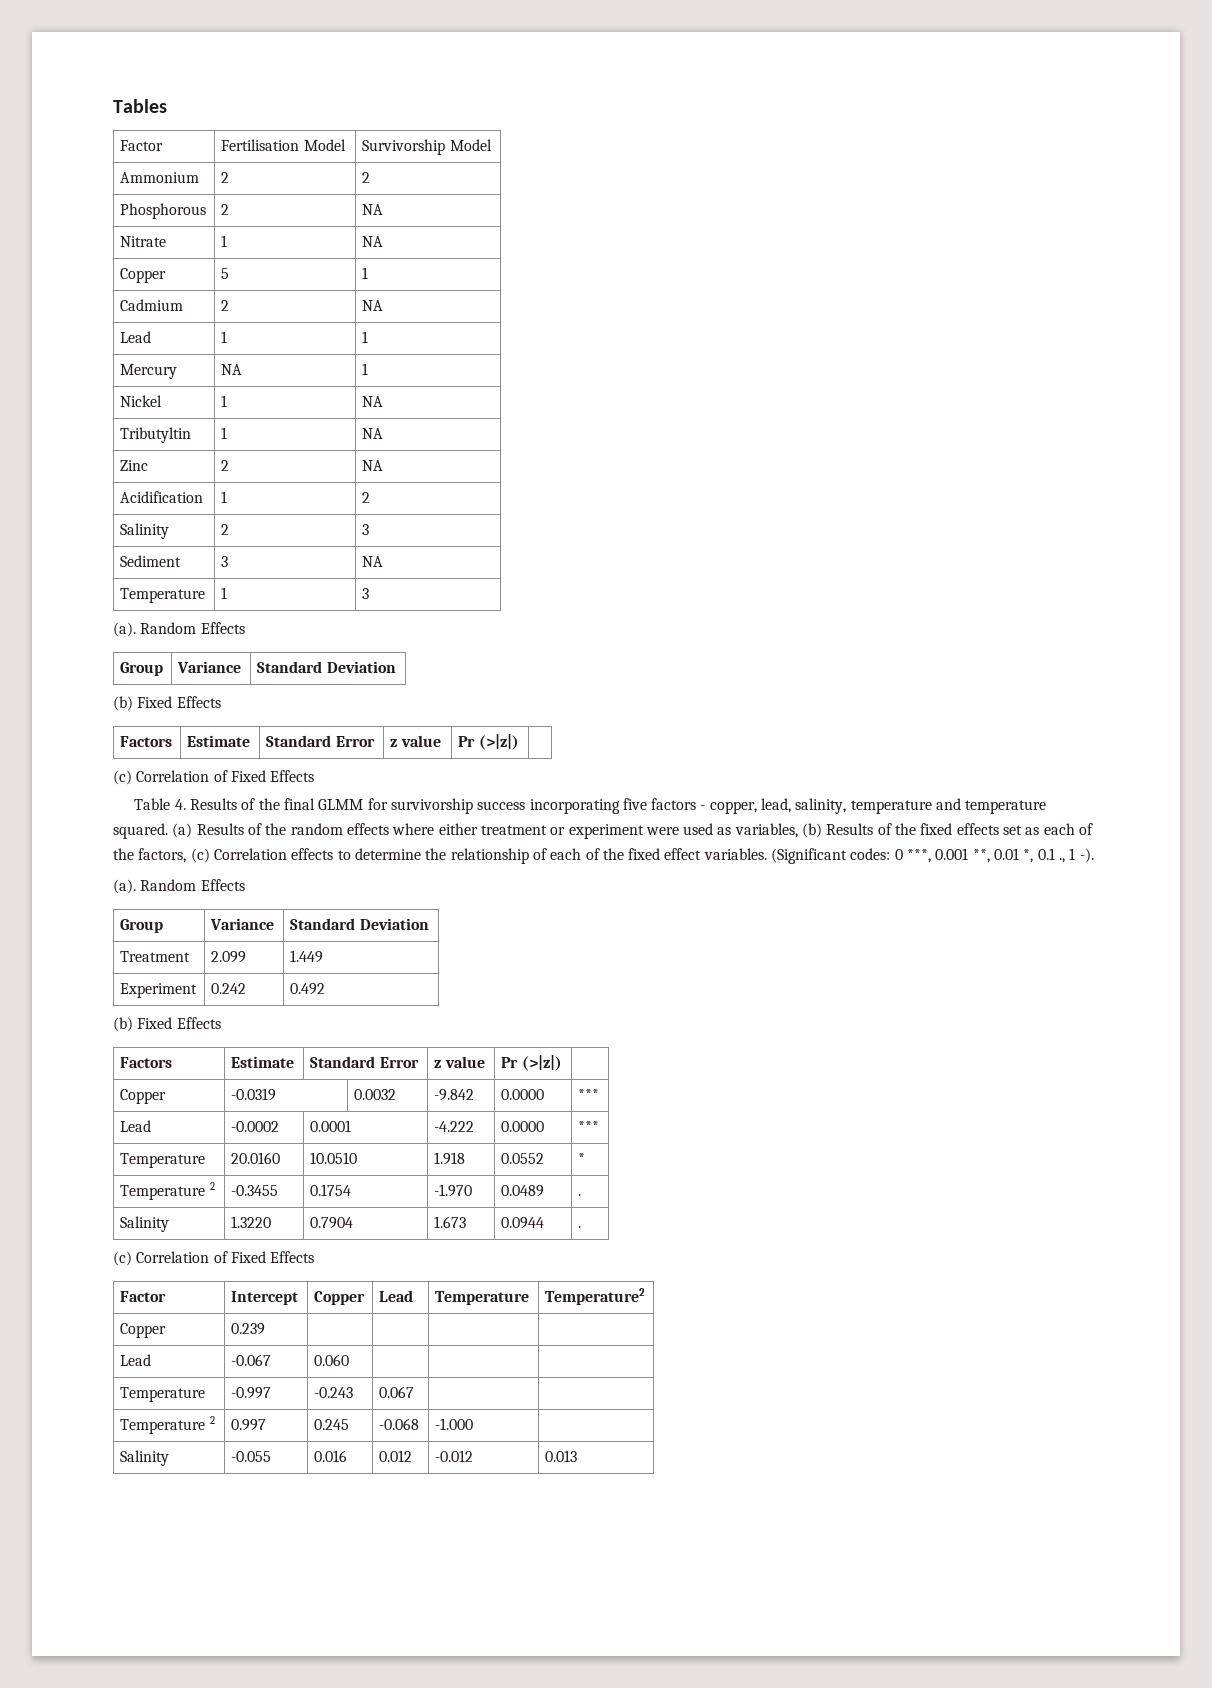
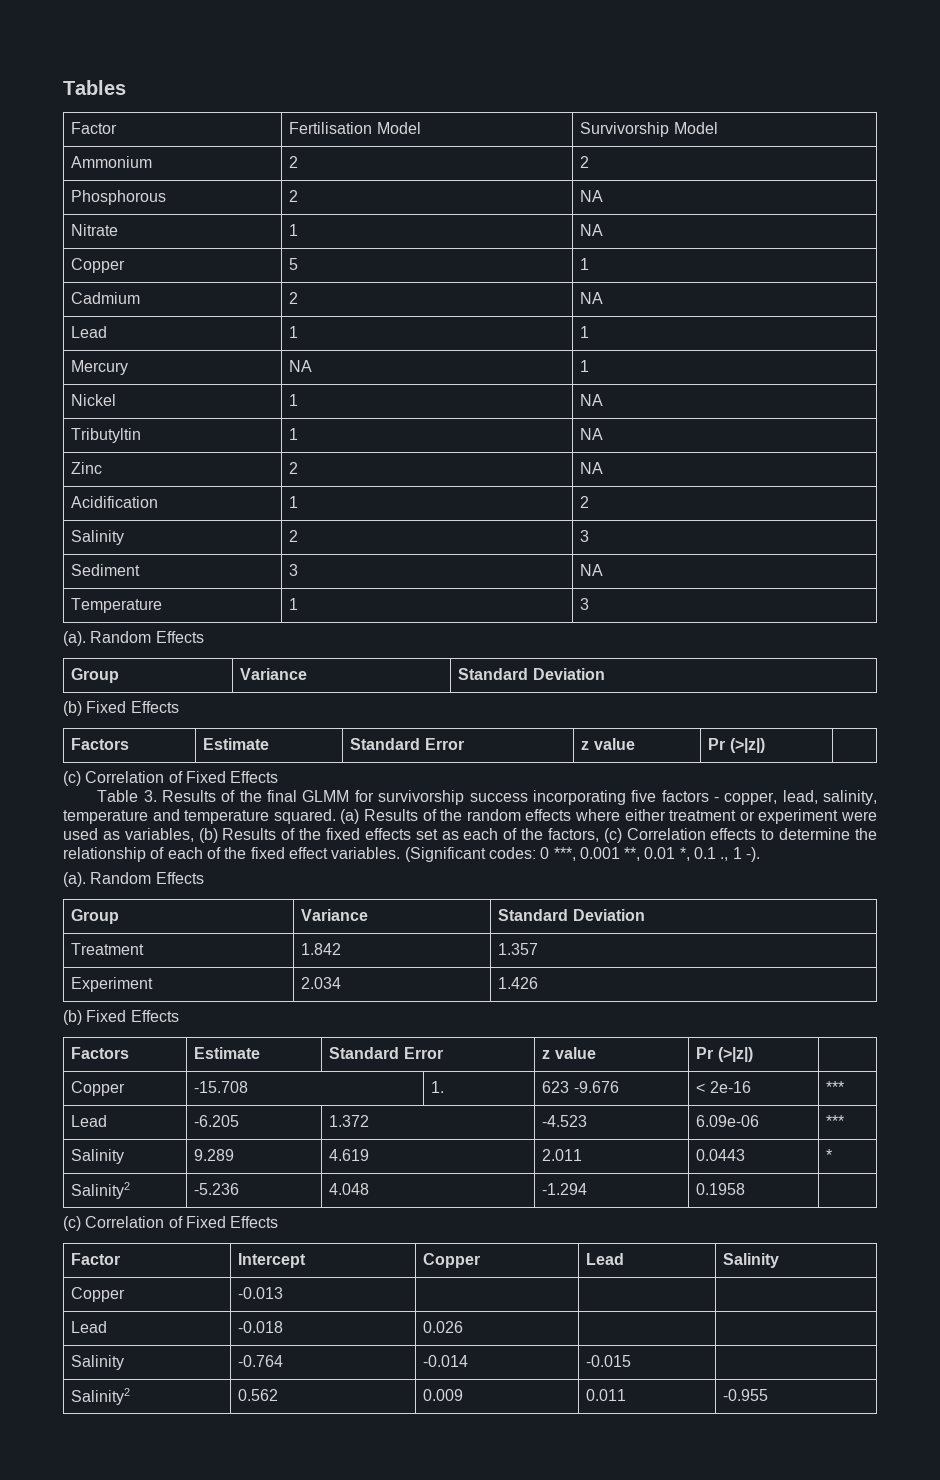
- Table 4. Results of the final GLMM for survivorship success incorporating five factors - copper, lead, salinity, temperature and temperature squared.
+ Table 3. Results of the final GLMM for survivorship success incorporating five factors - copper, lead, salinity, temperature and temperature squared.
- Treatment | 2.099 | 1.449
+ Treatment | 1.842 | 1.357
- Experiment | 0.242 | 0.492
+ Experiment | 2.034 | 1.426
- Copper | -0.0319 | 0.0032 | -9.842 | 0.0000 | ***
- Lead | -0.0002 | 0.0001 | -4.222 | 0.0000 | ***
- Temperature | 20.0160 | 10.0510 | 1.918 | 0.0552 | *
- Temperature 2 | -0.3455 | 0.1754 | -1.970 | 0.0489 | .
- Salinity | 1.3220 | 0.7904 | 1.673 | 0.0944 | .
+ Copper | -15.708 | 1. | 623 -9.676 | < 2e-16 | ***
+ Lead | -6.205 | 1.372 | -4.523 | 6.09e-06 | ***
+ Salinity | 9.289 | 4.619 | 2.011 | 0.0443 | *
+ Salinity2 | -5.236 | 4.048 | -1.294 | 0.1958 |
- Factor | Intercept | Copper | Lead | Temperature | Temperature2
- Copper | 0.239 | | | |
- Lead | -0.067 | 0.060 | | |
- Temperature | -0.997 | -0.243 | 0.067 | |
- Temperature 2 | 0.997 | 0.245 | -0.068 | -1.000 |
- Salinity | -0.055 | 0.016 | 0.012 | -0.012 | 0.013
+ Factor | Intercept | Copper | Lead | Salinity
+ Copper | -0.013 | | |
+ Lead | -0.018 | 0.026 | |
+ Salinity | -0.764 | -0.014 | -0.015 |
+ Salinity2 | 0.562 | 0.009 | 0.011 | -0.955

